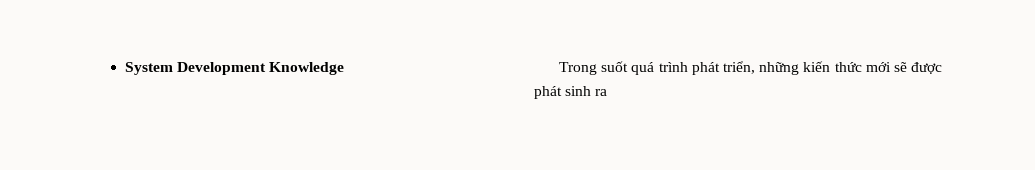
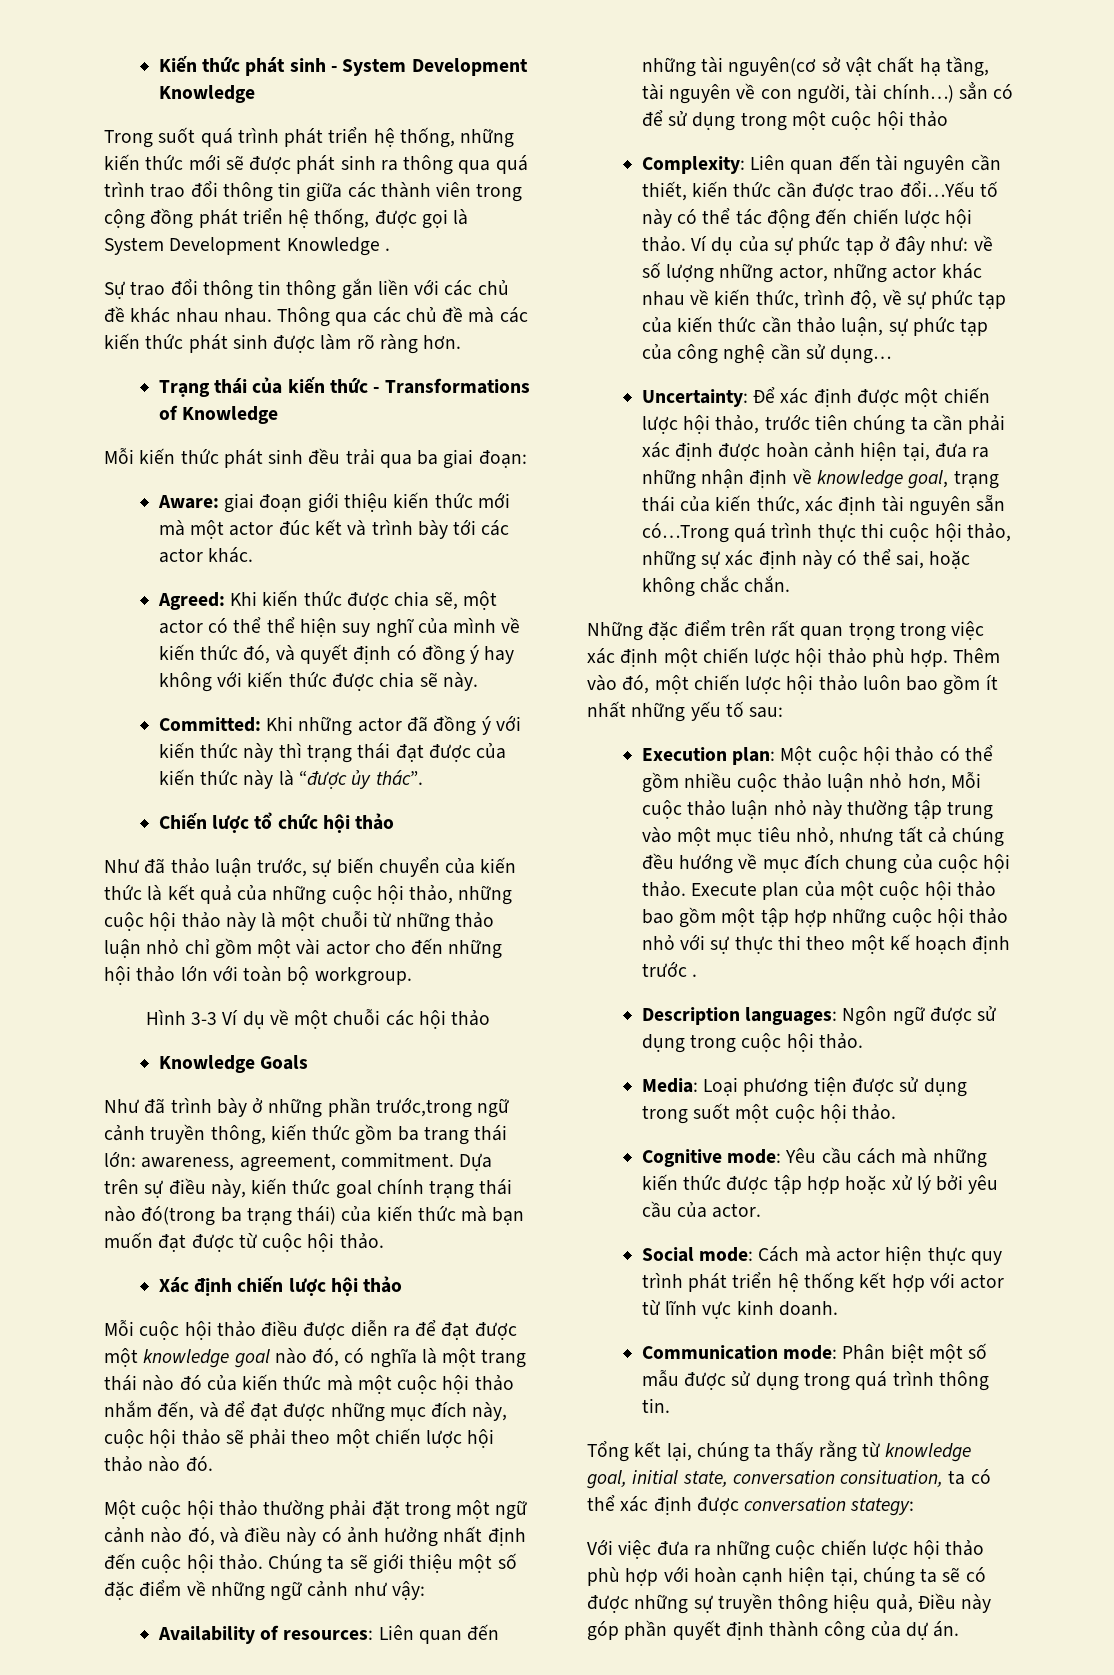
- System Development Knowledge
+ Kiến thức phát sinh - System Development Knowledge
- Trong suốt quá trình phát triển, những kiến thức mới sẽ được phát sinh ra
+ Trong suốt quá trình phát triển hệ thống, những kiến thức mới sẽ được phát sinh ra thông qua quá trình trao đổi thông tin giữa các thành viên trong cộng đồng phát triển hệ thống, được gọi là System Development Knowledge .
+ Sự trao đổi thông tin thông gắn liền với các chủ đề khác nhau nhau. Thông qua các chủ đề mà các kiến thức phát sinh được làm rõ ràng hơn.
+ Trạng thái của kiến thức - Transformations of Knowledge
+ Mỗi kiến thức phát sinh đều trải qua ba giai đoạn:
+ Aware: giai đoạn giới thiệu kiến thức mới mà một actor đúc kết và trình bày tới các actor khác.
+ Agreed: Khi kiến thức được chia sẽ, một actor có thể thể hiện suy nghĩ của mình về kiến thức đó, và quyết định có đồng ý hay không với kiến thức được chia sẽ này.
+ Committed: Khi những actor đã đồng ý với kiến thức này thì trạng thái đạt được của kiến thức này là “được ủy thác”.
+ Chiến lược tổ chức hội thảo
+ Như đã thảo luận trước, sự biến chuyển của kiến thức là kết quả của những cuộc hội thảo, những cuộc hội thảo này là một chuỗi từ những thảo luận nhỏ chỉ gồm một vài actor cho đến những hội thảo lớn với toàn bộ workgroup.
+ Hình 3-3 Ví dụ về một chuỗi các hội thảo
+ Knowledge Goals
+ Như đã trình bày ở những phần trước,trong ngữ cảnh truyền thông, kiến thức gồm ba trang thái lớn: awareness, agreement, commitment. Dựa trên sự điều này, kiến thức goal chính trạng thái nào đó(trong ba trạng thái) của kiến thức mà bạn muốn đạt được từ cuộc hội thảo.
+ Xác định chiến lược hội thảo
+ Mỗi cuộc hội thảo điều được diễn ra để đạt được một knowledge goal nào đó, có nghĩa là một trang thái nào đó của kiến thức mà một cuộc hội thảo nhắm đến, và để đạt được những mục đích này, cuộc hội thảo sẽ phải theo một chiến lược hội thảo nào đó.
+ Một cuộc hội thảo thường phải đặt trong một ngữ cảnh nào đó, và điều này có ảnh hưởng nhất định đến cuộc hội thảo. Chúng ta sẽ giới thiệu một số đặc điểm về những ngữ cảnh như vậy:
+ Availability of resources: Liên quan đến những tài nguyên(cơ sở vật chất hạ tầng, tài nguyên về con người, tài chính…) sẳn có để sử dụng trong một cuộc hội thảo
+ Complexity: Liên quan đến tài nguyên cần thiết, kiến thức cần được trao đổi…Yếu tố này có thể tác động đến chiến lược hội thảo. Ví dụ của sự phức tạp ở đây như: về số lượng những actor, những actor khác nhau về kiến thức, trình độ, về sự phức tạp của kiến thức cần thảo luận, sự phức tạp của công nghệ cần sử dụng…
+ Uncertainty: Để xác định được một chiến lược hội thảo, trước tiên chúng ta cần phải xác định được hoàn cảnh hiện tại, đưa ra những nhận định về knowledge goal, trạng thái của kiến thức, xác định tài nguyên sẵn có…Trong quá trình thực thi cuộc hội thảo, những sự xác định này có thể sai, hoặc không chắc chắn.
+ Những đặc điểm trên rất quan trọng trong việc xác định một chiến lược hội thảo phù hợp. Thêm vào đó, một chiến lược hội thảo luôn bao gồm ít nhất những yếu tố sau:
+ Execution plan: Một cuộc hội thảo có thể gồm nhiều cuộc thảo luận nhỏ hơn, Mỗi cuộc thảo luận nhỏ này thường tập trung vào một mục tiêu nhỏ, nhưng tất cả chúng đều hướng về mục đích chung của cuộc hội thảo. Execute plan của một cuộc hội thảo bao gồm một tập hợp những cuộc hội thảo nhỏ với sự thực thi theo một kế hoạch định trước .
+ Description languages: Ngôn ngữ được sử dụng trong cuộc hội thảo.
+ Media: Loại phương tiện được sử dụng trong suốt một cuộc hội thảo.
+ Cognitive mode: Yêu cầu cách mà những kiến thức được tập hợp hoặc xử lý bởi yêu cầu của actor.
+ Social mode: Cách mà actor hiện thực quy trình phát triển hệ thống kết hợp với actor từ lĩnh vực kinh doanh.
+ Communication mode: Phân biệt một số mẫu được sử dụng trong quá trình thông tin.
+ Tổng kết lại, chúng ta thấy rằng từ knowledge goal, initial state, conversation consituation, ta có thể xác định được conversation stategy:
+ Với việc đưa ra những cuộc chiến lược hội thảo phù hợp với hoàn cạnh hiện tại, chúng ta sẽ có được những sự truyền thông hiệu quả, Điều này góp phần quyết định thành công của dự án.

